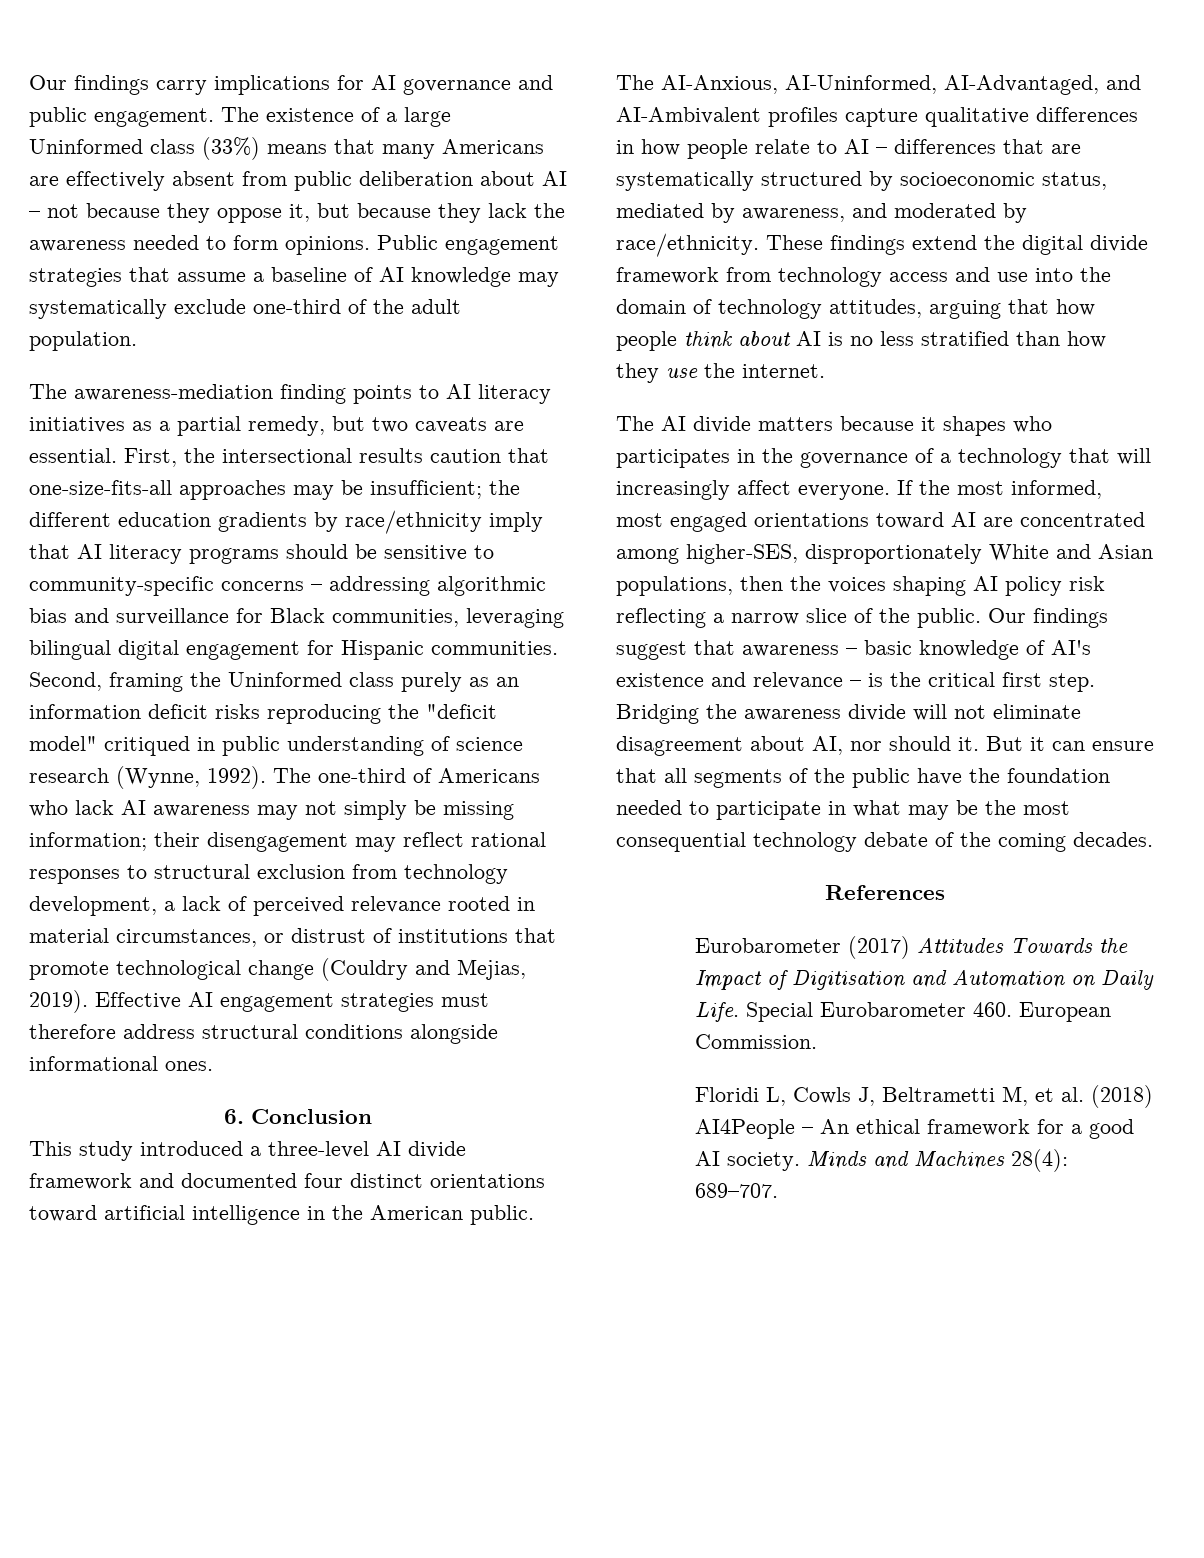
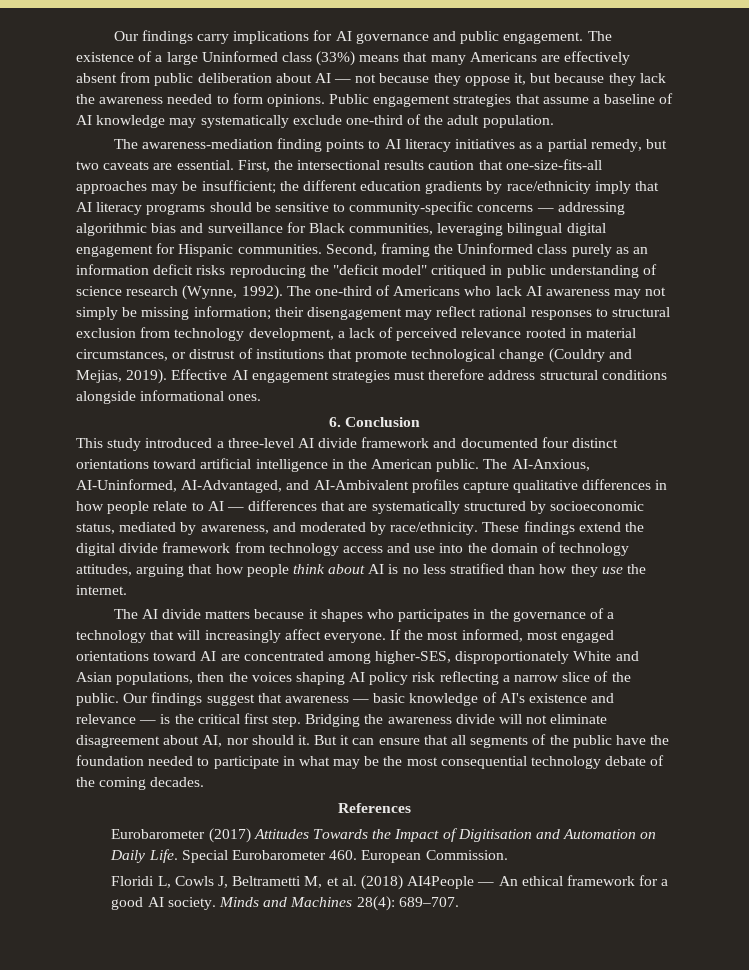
- The existence of a large Uninformed class (33%) means that many Americans are effectively absent from public deliberation about AI – not because they oppose it, but because they lack the awareness needed to form opinions.
+ The existence of a large Uninformed class (33%) means that many Americans are effectively absent from public deliberation about AI — not because they oppose it, but because they lack the awareness needed to form opinions.
- First, the intersectional results caution that one-size-fits-all approaches may be insufficient; the different education gradients by race/ethnicity imply that AI literacy programs should be sensitive to community-specific concerns – addressing algorithmic bias and surveillance for Black communities, leveraging bilingual digital engagement for Hispanic communities.
+ First, the intersectional results caution that one-size-fits-all approaches may be insufficient; the different education gradients by race/ethnicity imply that AI literacy programs should be sensitive to community-specific concerns — addressing algorithmic bias and surveillance for Black communities, leveraging bilingual digital engagement for Hispanic communities.
- The AI-Anxious, AI-Uninformed, AI-Advantaged, and AI-Ambivalent profiles capture qualitative differences in how people relate to AI – differences that are systematically structured by socioeconomic status, mediated by awareness, and moderated by race/ethnicity.
+ The AI-Anxious, AI-Uninformed, AI-Advantaged, and AI-Ambivalent profiles capture qualitative differences in how people relate to AI — differences that are systematically structured by socioeconomic status, mediated by awareness, and moderated by race/ethnicity.
- Our findings suggest that awareness – basic knowledge of AI's existence and relevance – is the critical first step.
+ Our findings suggest that awareness — basic knowledge of AI's existence and relevance — is the critical first step.
- Floridi L, Cowls J, Beltrametti M, et al. (2018) AI4People – An ethical framework for a good AI society.
+ Floridi L, Cowls J, Beltrametti M, et al. (2018) AI4People — An ethical framework for a good AI society.

